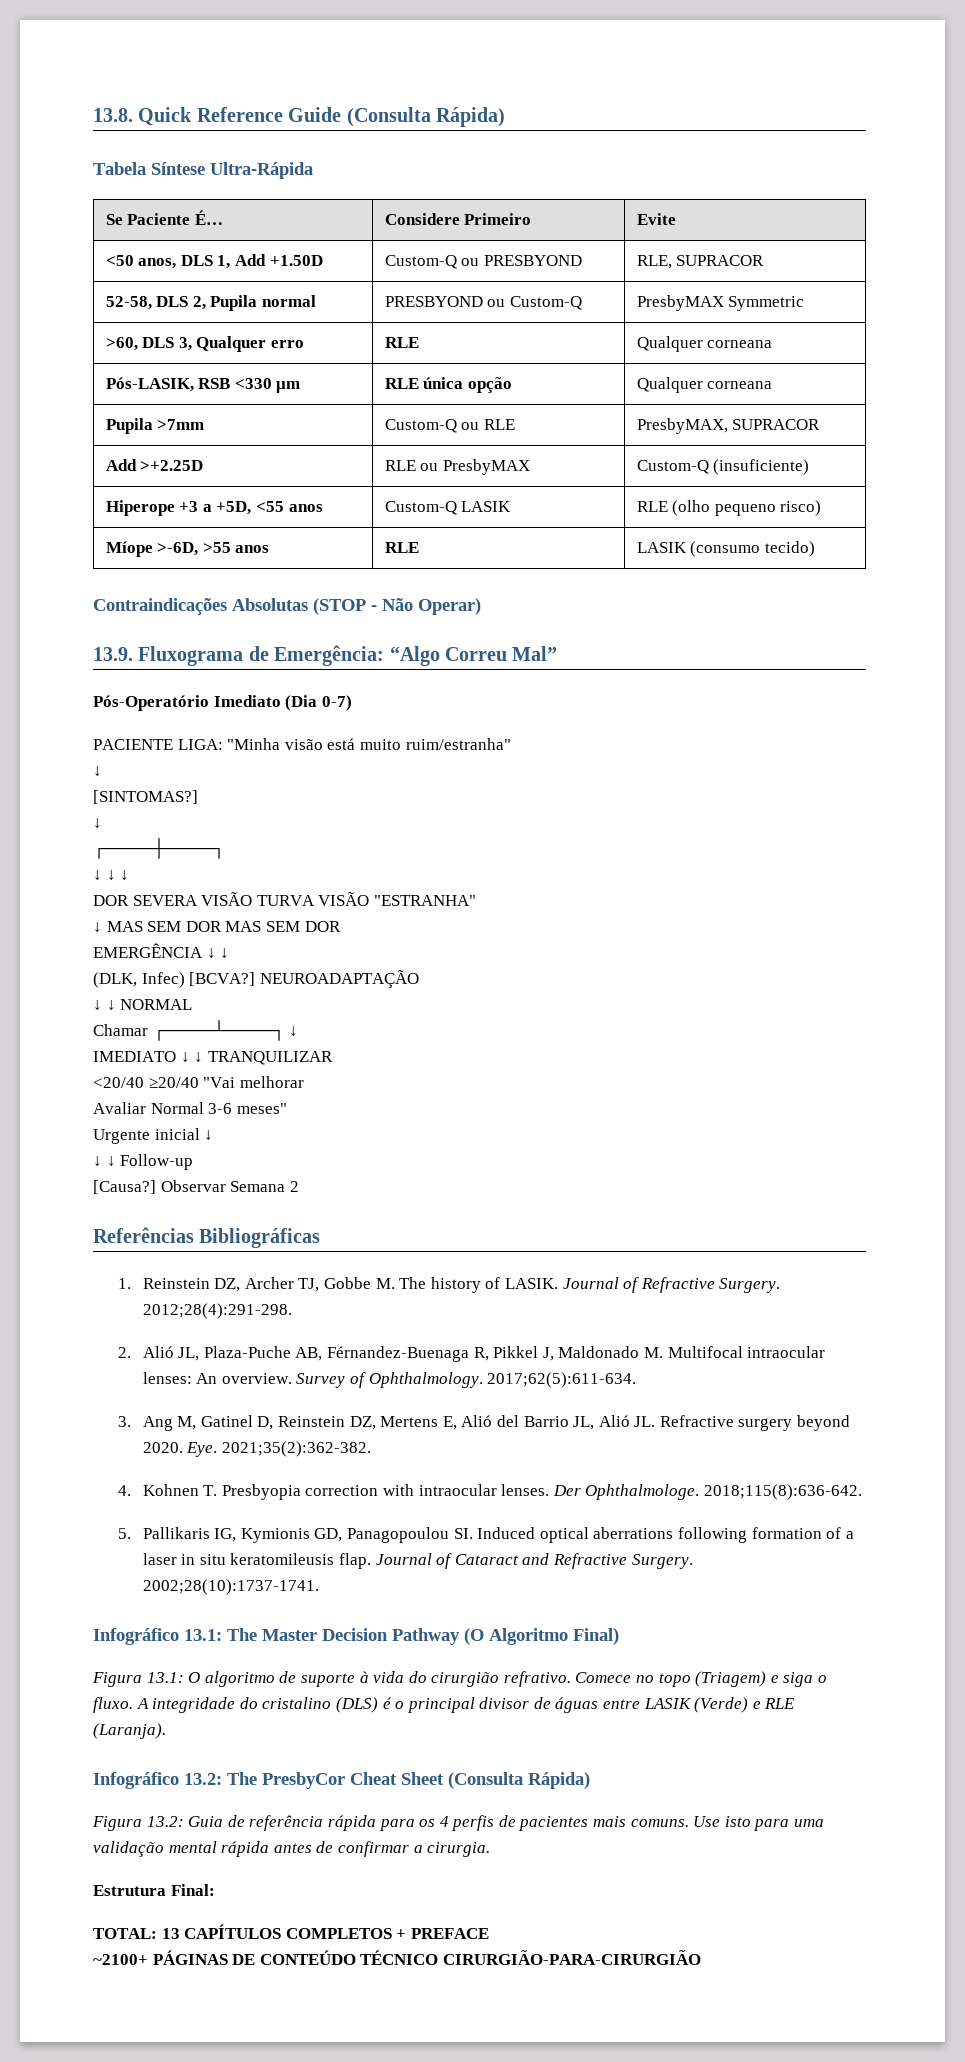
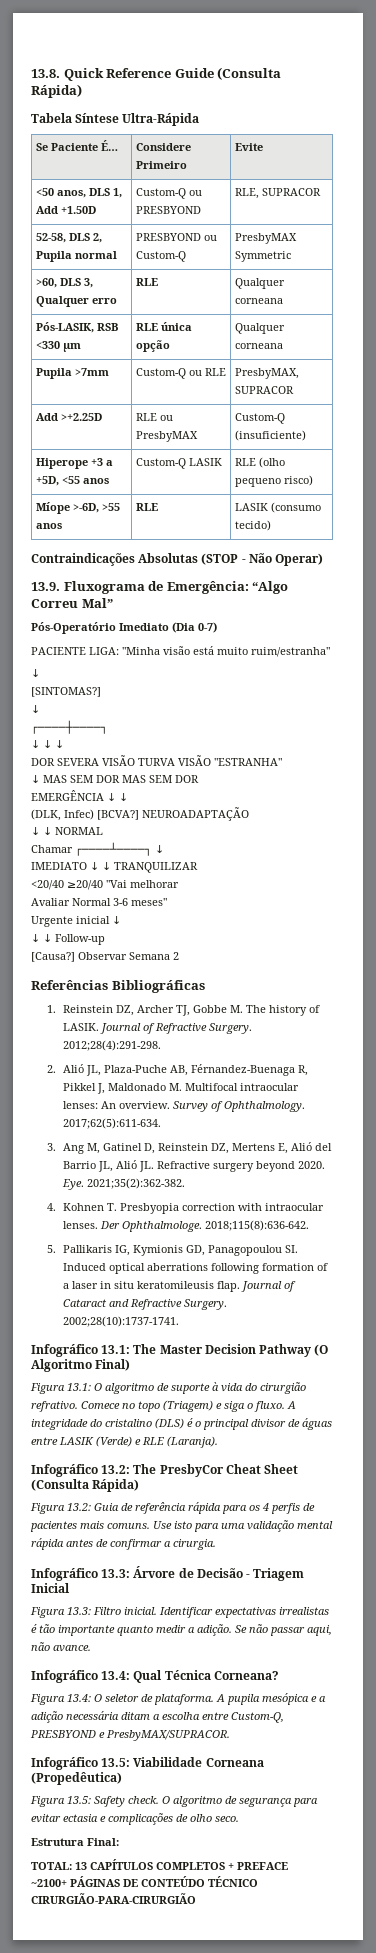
+ Infográfico 13.3: Árvore de Decisão - Triagem Inicial
+ Figura 13.3: Filtro inicial. Identificar expectativas irrealistas é tão importante quanto medir a adição. Se não passar aqui, não avance.
+ Infográfico 13.4: Qual Técnica Corneana?
+ Figura 13.4: O seletor de plataforma. A pupila mesópica e a adição necessária ditam a escolha entre Custom-Q, PRESBYOND e PresbyMAX/SUPRACOR.
+ Infográfico 13.5: Viabilidade Corneana (Propedêutica)
+ Figura 13.5: Safety check. O algoritmo de segurança para evitar ectasia e complicações de olho seco.

